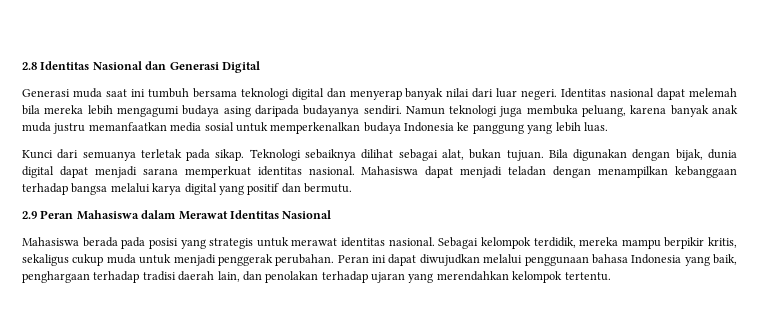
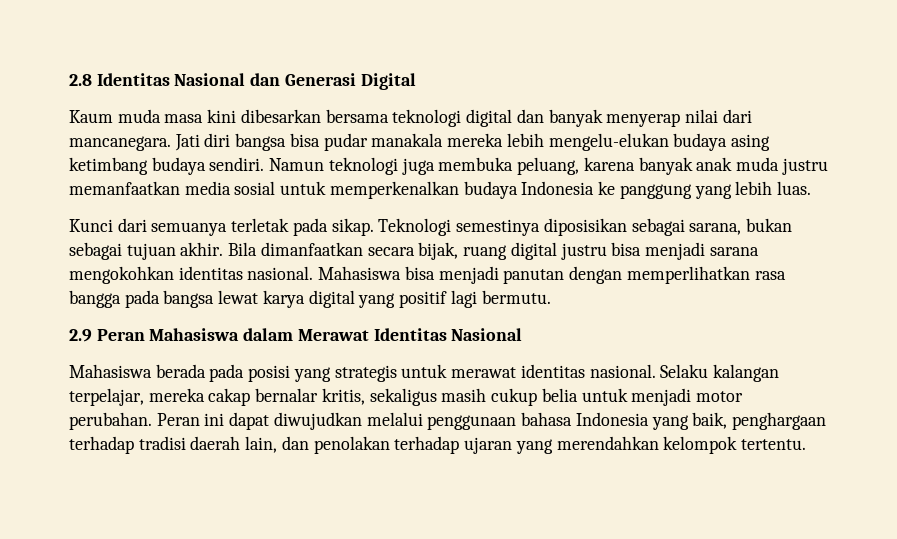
- Generasi muda saat ini tumbuh bersama teknologi digital dan menyerap banyak nilai dari luar negeri. Identitas nasional dapat melemah bila mereka lebih mengagumi budaya asing daripada budayanya sendiri.
+ Kaum muda masa kini dibesarkan bersama teknologi digital dan banyak menyerap nilai dari mancanegara. Jati diri bangsa bisa pudar manakala mereka lebih mengelu-elukan budaya asing ketimbang budaya sendiri.
- Teknologi sebaiknya dilihat sebagai alat, bukan tujuan. Bila digunakan dengan bijak, dunia digital dapat menjadi sarana memperkuat identitas nasional.
+ Teknologi semestinya diposisikan sebagai sarana, bukan sebagai tujuan akhir. Bila dimanfaatkan secara bijak, ruang digital justru bisa menjadi sarana mengokohkan identitas nasional.
- Mahasiswa dapat menjadi teladan dengan menampilkan kebanggaan terhadap bangsa melalui karya digital yang positif dan bermutu.
+ Mahasiswa bisa menjadi panutan dengan memperlihatkan rasa bangga pada bangsa lewat karya digital yang positif lagi bermutu.
- Sebagai kelompok terdidik, mereka mampu berpikir kritis, sekaligus cukup muda untuk menjadi penggerak perubahan.
+ Selaku kalangan terpelajar, mereka cakap bernalar kritis, sekaligus masih cukup belia untuk menjadi motor perubahan.

